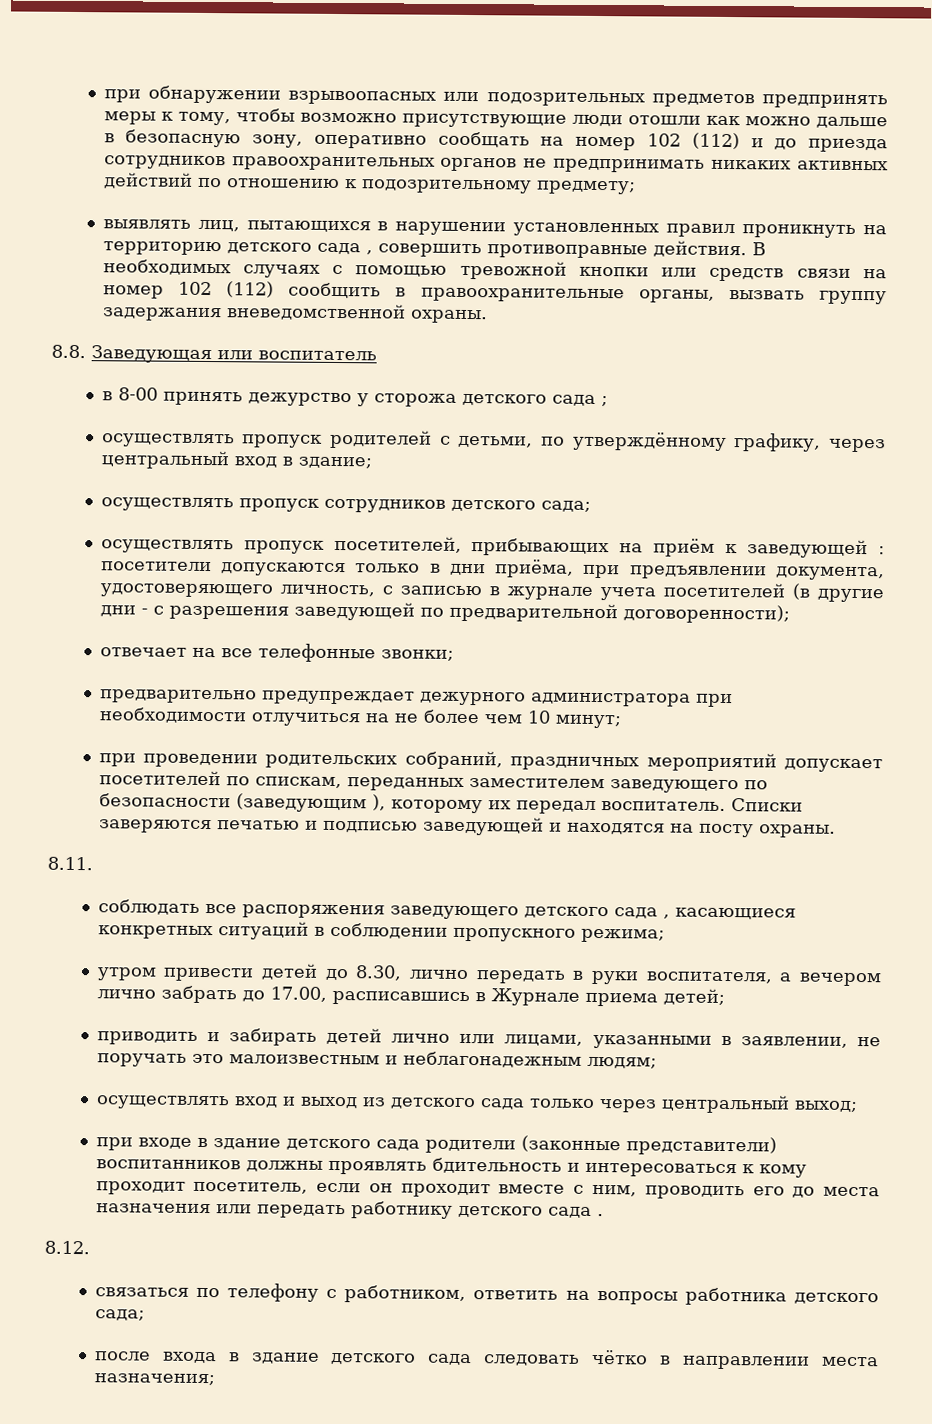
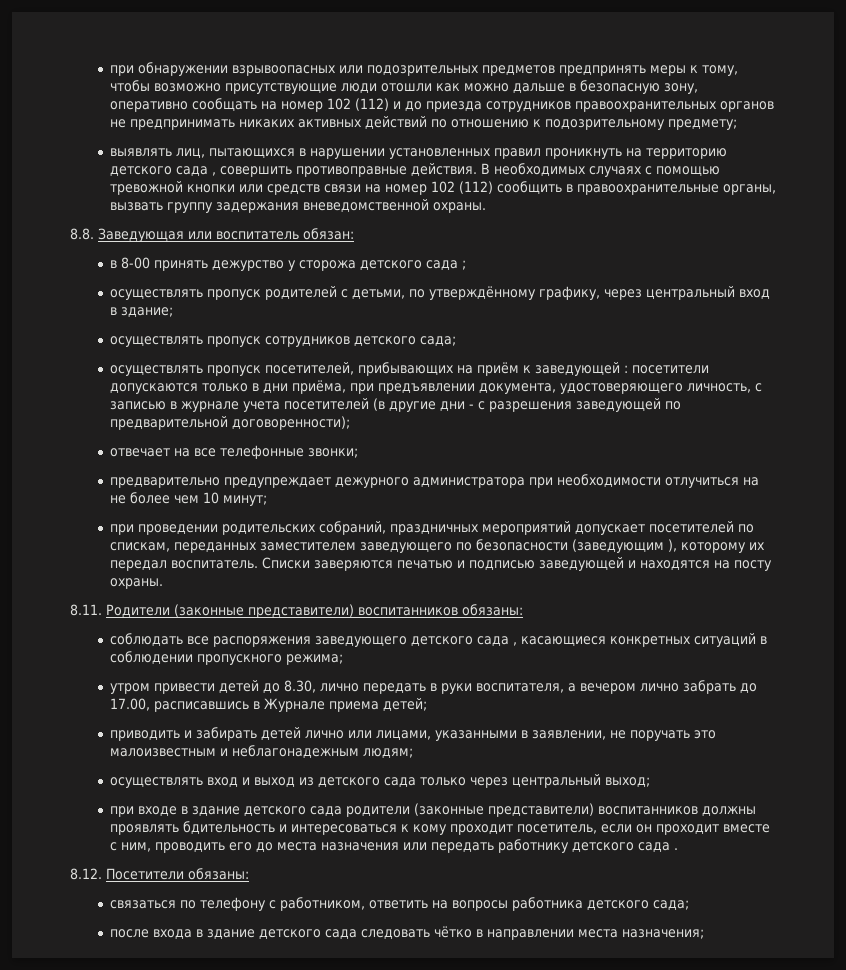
- 8.8. Заведующая или воспитатель
+ 8.8. Заведующая или воспитатель обязан:
- 8.11.
+ 8.11. Родители (законные представители) воспитанников обязаны:
- 8.12.
+ 8.12. Посетители обязаны:

